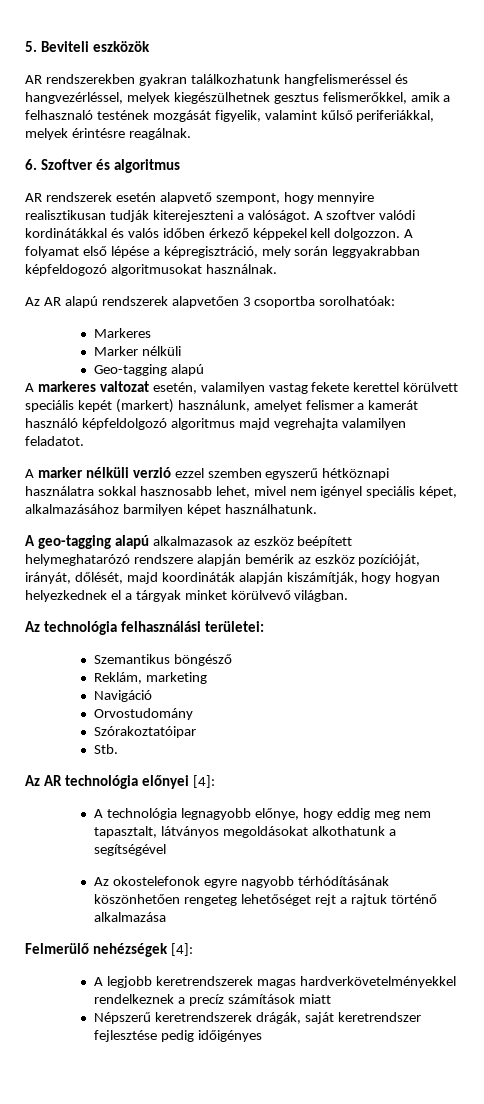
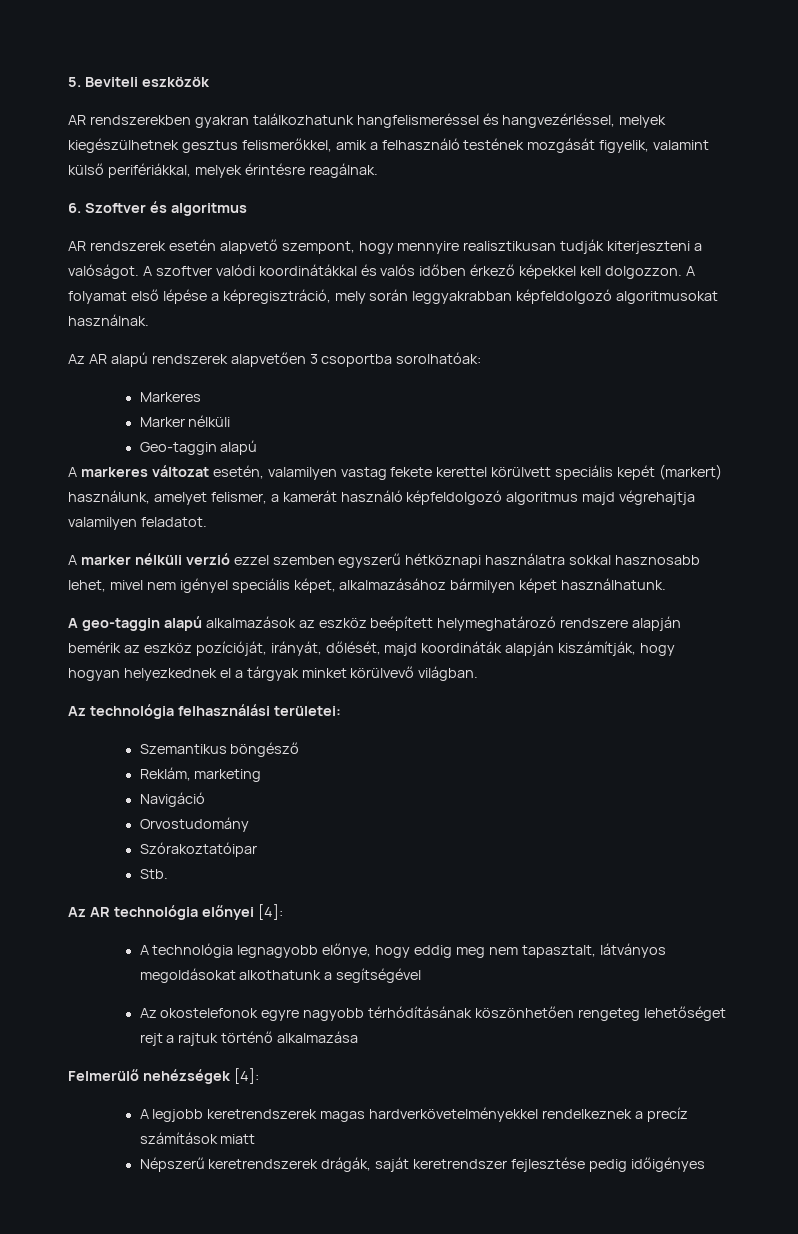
- AR rendszerekben gyakran találkozhatunk hangfelismeréssel és hangvezérléssel, melyek kiegészülhetnek gesztus felismerőkkel, amik a felhasznaló testének mozgását figyelik, valamint kűlső periferiákkal, melyek érintésre reagálnak.
+ AR rendszerekben gyakran találkozhatunk hangfelismeréssel és hangvezérléssel, melyek kiegészülhetnek gesztus felismerőkkel, amik a felhasználó testének mozgását figyelik, valamint külső perifériákkal, melyek érintésre reagálnak.
- AR rendszerek esetén alapvető szempont, hogy mennyire realisztikusan tudják kiterejeszteni a valóságot.
+ AR rendszerek esetén alapvető szempont, hogy mennyire realisztikusan tudják kiterjeszteni a valóságot.
- A szoftver valódi kordinátákkal és valós időben érkező képpekel kell dolgozzon.
+ A szoftver valódi koordinátákkal és valós időben érkező képekkel kell dolgozzon.
- A folyamat első lépése a képregisztráció, mely során leggyakrabban képfeldogozó algoritmusokat használnak.
+ A folyamat első lépése a képregisztráció, mely során leggyakrabban képfeldolgozó algoritmusokat használnak.
- Geo-tagging alapú
+ Geo-taggin alapú
- A markeres valtozat esetén, valamilyen vastag fekete kerettel körülvett speciális kepét (markert) használunk, amelyet felismer a kamerát használó képfeldolgozó algoritmus majd vegrehajta valamilyen feladatot.
+ A markeres változat esetén, valamilyen vastag fekete kerettel körülvett speciális kepét (markert) használunk, amelyet felismer, a kamerát használó képfeldolgozó algoritmus majd végrehajtja valamilyen feladatot.
- A marker nélküli verzió ezzel szemben egyszerű hétköznapi használatra sokkal hasznosabb lehet, mivel nem igényel speciális képet, alkalmazásához barmilyen képet használhatunk.
+ A marker nélküli verzió ezzel szemben egyszerű hétköznapi használatra sokkal hasznosabb lehet, mivel nem igényel speciális képet, alkalmazásához bármilyen képet használhatunk.
- A geo-tagging alapú alkalmazasok az eszköz beépített helymeghatarózó rendszere alapján bemérik az eszköz pozícióját, irányát, dőlését, majd koordináták alapján kiszámítják, hogy hogyan helyezkednek el a tárgyak minket körülvevő világban.
+ A geo-taggin alapú alkalmazások az eszköz beépített helymeghatározó rendszere alapján bemérik az eszköz pozícióját, irányát, dőlését, majd koordináták alapján kiszámítják, hogy hogyan helyezkednek el a tárgyak minket körülvevő világban.

